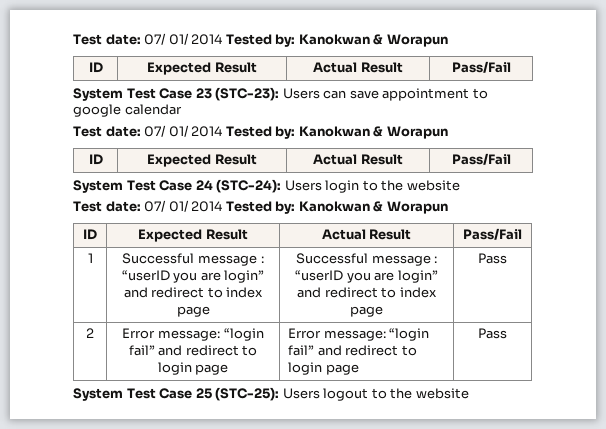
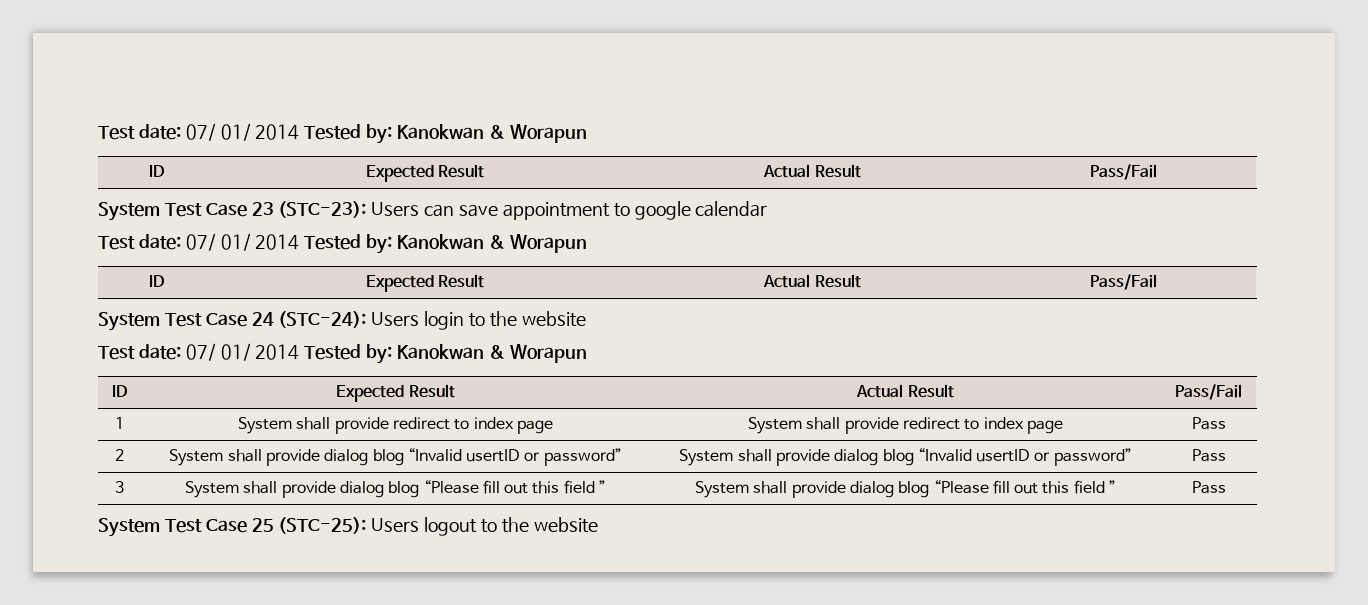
- 1 | Successful message : “userID you are login” and redirect to index page | Successful message : “userID you are login” and redirect to index page | Pass
+ 1 | System shall provide redirect to index page | System shall provide redirect to index page | Pass
- 2 | Error message: “login fail” and redirect to login page | Error message: “login fail” and redirect to login page | Pass
+ 2 | System shall provide dialog blog “Invalid usertID or password” | System shall provide dialog blog “Invalid usertID or password” | Pass
+ 3 | System shall provide dialog blog “Please fill out this field ” | System shall provide dialog blog “Please fill out this field ” | Pass

